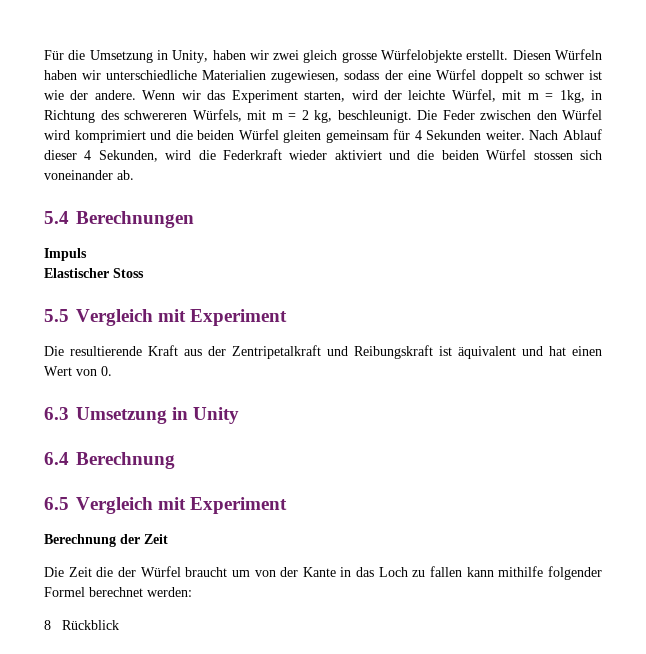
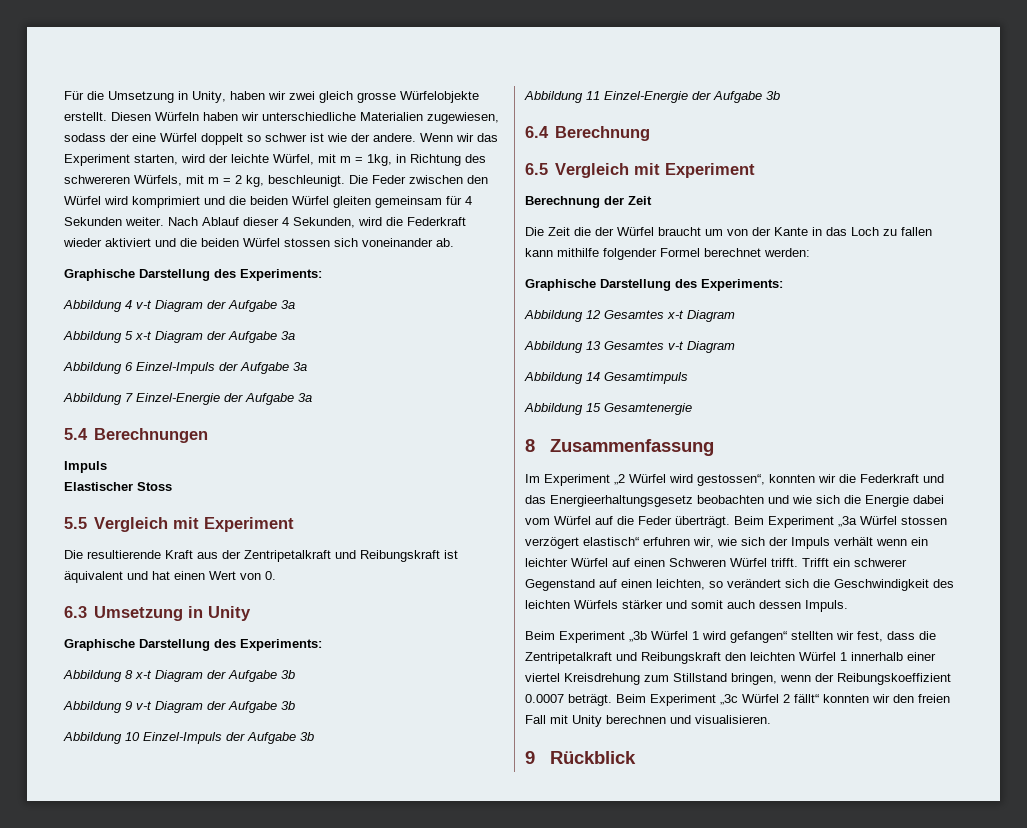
  Nach Ablauf dieser 4 Sekunden, wird die Federkraft wieder aktiviert und die beiden Würfel stossen sich voneinander ab.
+ Graphische Darstellung des Experiments:
+ Abbildung 4 v-t Diagram der Aufgabe 3a
+ Abbildung 5 x-t Diagram der Aufgabe 3a
+ Abbildung 6 Einzel-Impuls der Aufgabe 3a
+ Abbildung 7 Einzel-Energie der Aufgabe 3a
  6.3 Umsetzung in Unity
+ Graphische Darstellung des Experiments:
+ Abbildung 8 x-t Diagram der Aufgabe 3b
+ Abbildung 9 v-t Diagram der Aufgabe 3b
+ Abbildung 10 Einzel-Impuls der Aufgabe 3b
+ Abbildung 11 Einzel-Energie der Aufgabe 3b
  Die Zeit die der Würfel braucht um von der Kante in das Loch zu fallen kann mithilfe folgender Formel berechnet werden:
- 8 Rückblick
+ Graphische Darstellung des Experiments:
+ Abbildung 12 Gesamtes x-t Diagram
+ Abbildung 13 Gesamtes v-t Diagram
+ Abbildung 14 Gesamtimpuls
+ Abbildung 15 Gesamtenergie
+ 8 Zusammenfassung
+ Im Experiment „2 Würfel wird gestossen“, konnten wir die Federkraft und das Energieerhaltungsgesetz beobachten und wie sich die Energie dabei vom Würfel auf die Feder überträgt. Beim Experiment „3a Würfel stossen verzögert elastisch“ erfuhren wir, wie sich der Impuls verhält wenn ein leichter Würfel auf einen Schweren Würfel trifft. Trifft ein schwerer Gegenstand auf einen leichten, so verändert sich die Geschwindigkeit des leichten Würfels stärker und somit auch dessen Impuls.
+ Beim Experiment „3b Würfel 1 wird gefangen“ stellten wir fest, dass die Zentripetalkraft und Reibungskraft den leichten Würfel 1 innerhalb einer viertel Kreisdrehung zum Stillstand bringen, wenn der Reibungskoeffizient 0.0007 beträgt. Beim Experiment „3c Würfel 2 fällt“ konnten wir den freien Fall mit Unity berechnen und visualisieren.
+ 9 Rückblick

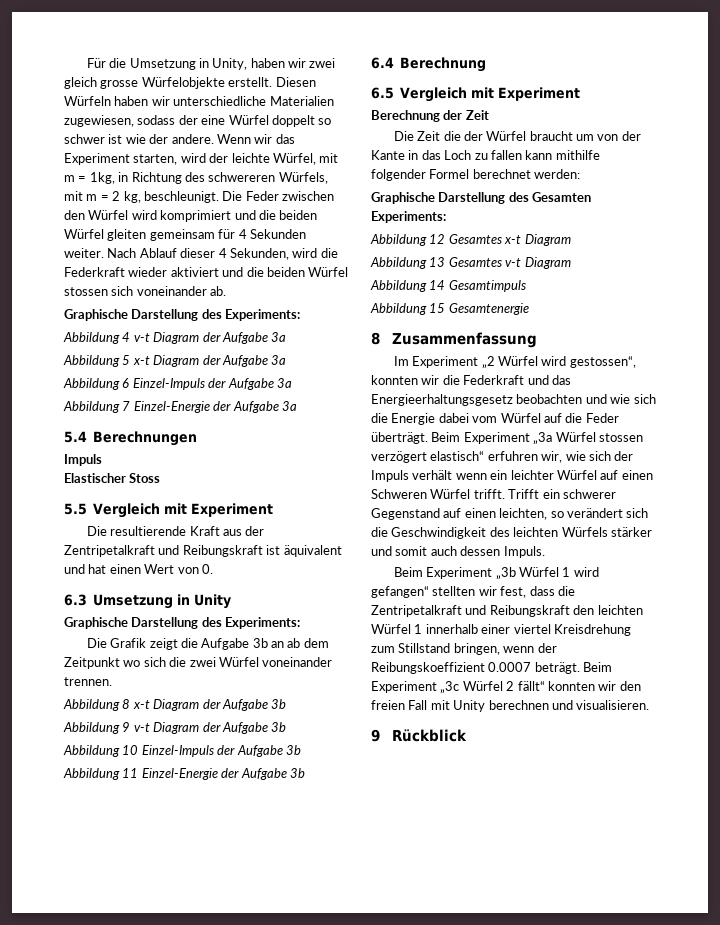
+ Die Grafik zeigt die Aufgabe 3b an ab dem Zeitpunkt wo sich die zwei Würfel voneinander trennen.
  Die Zeit die der Würfel braucht um von der Kante in das Loch zu fallen kann mithilfe folgender Formel berechnet werden:
- Graphische Darstellung des Experiments:
+ Graphische Darstellung des Gesamten Experiments:

